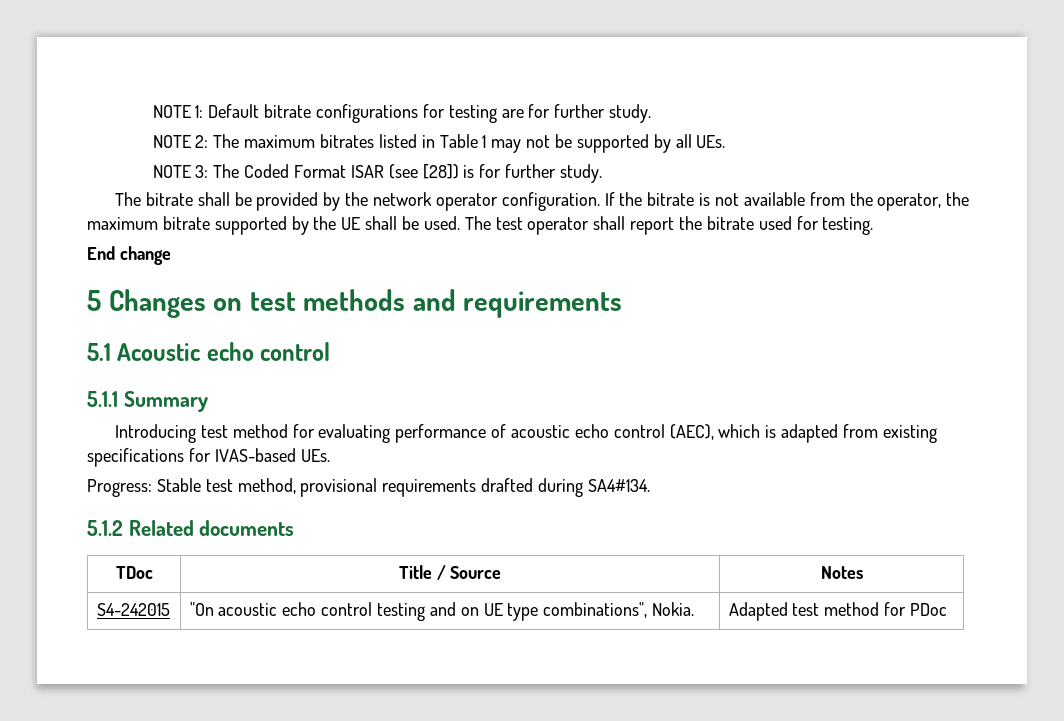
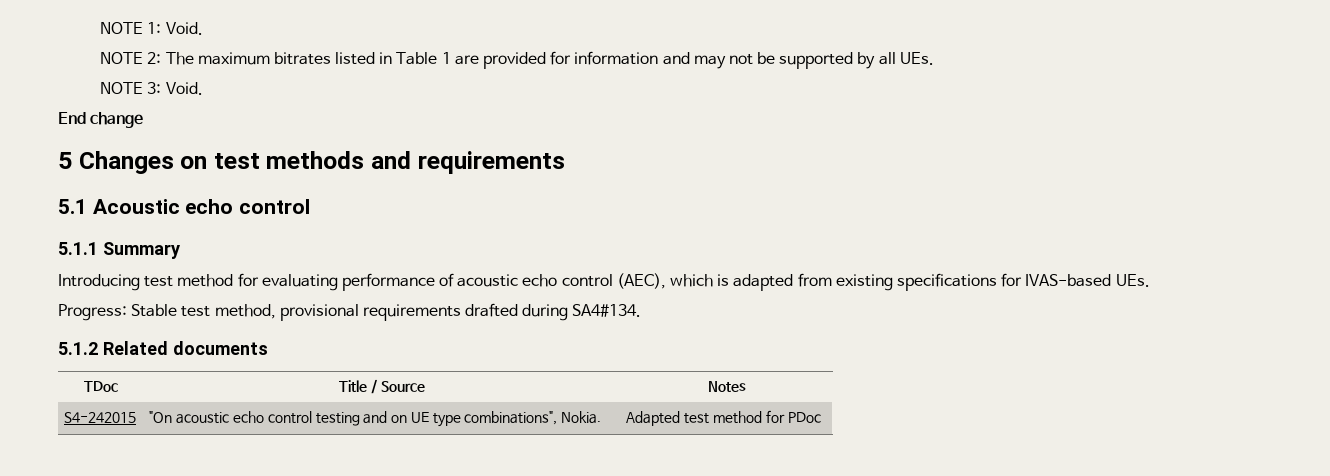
- NOTE 1: Default bitrate configurations for testing are for further study.
+ NOTE 1: Void.
- NOTE 2: The maximum bitrates listed in Table 1 may not be supported by all UEs.
+ NOTE 2: The maximum bitrates listed in Table 1 are provided for information and may not be supported by all UEs.
- NOTE 3: The Coded Format ISAR (see [28]) is for further study.
- The bitrate shall be provided by the network operator configuration. If the bitrate is not available from the operator, the maximum bitrate supported by the UE shall be used. The test operator shall report the bitrate used for testing.
+ NOTE 3: Void.

